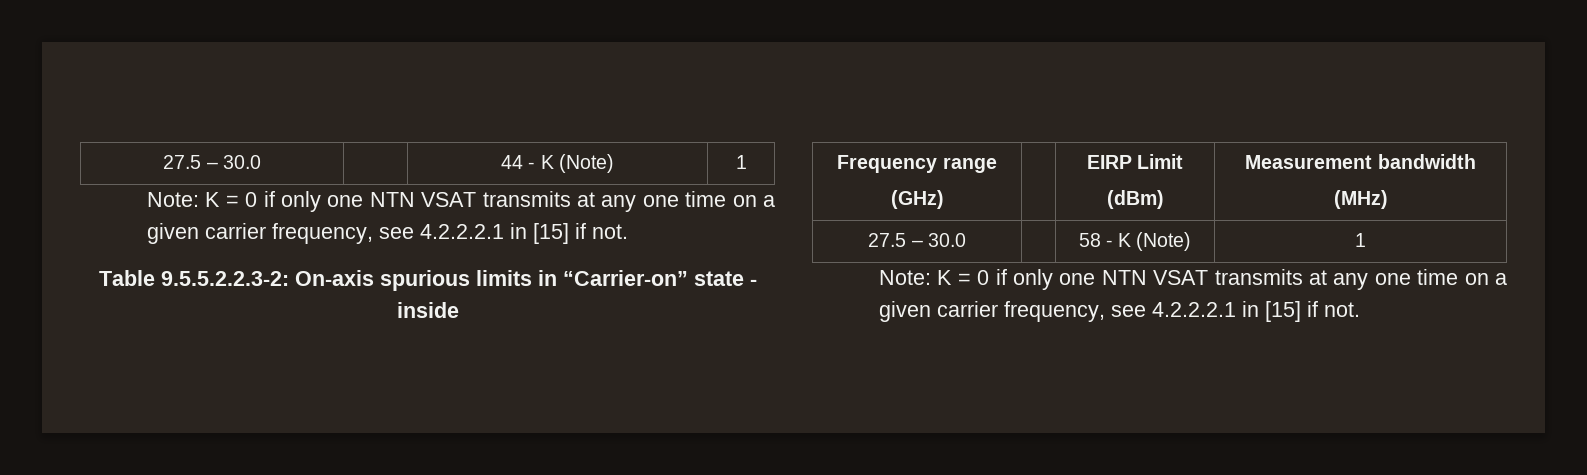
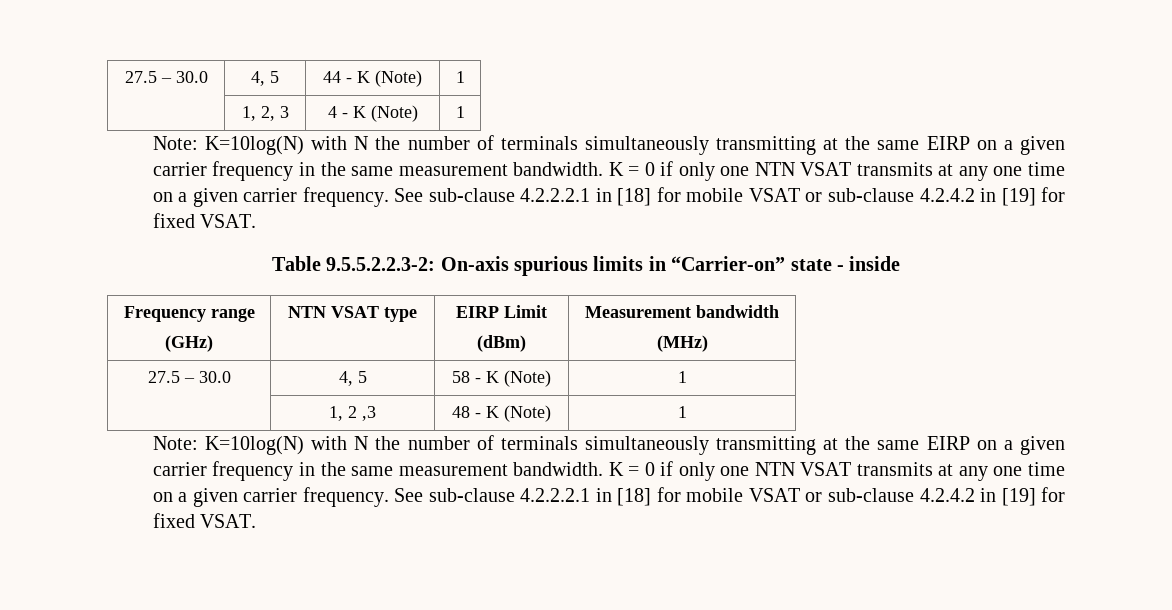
- 27.5 – 30.0 | | 44 - K (Note) | 1
- Note: K = 0 if only one NTN VSAT transmits at any one time on a given carrier frequency, see 4.2.2.2.1 in [15] if not.
+ 27.5 – 30.0 | 4, 5 | 44 - K (Note) | 1
+ | 1, 2, 3 | 4 - K (Note) | 1
+ Note: K=10log(N) with N the number of terminals simultaneously transmitting at the same EIRP on a given carrier frequency in the same measurement bandwidth. K = 0 if only one NTN VSAT transmits at any one time on a given carrier frequency. See sub-clause 4.2.2.2.1 in [18] for mobile VSAT or sub-clause 4.2.4.2 in [19] for fixed VSAT.
  Frequency range
- (GHz) | | EIRP Limit
+ (GHz) | NTN VSAT type | EIRP Limit
- 27.5 – 30.0 | | 58 - K (Note) | 1
- Note: K = 0 if only one NTN VSAT transmits at any one time on a given carrier frequency, see 4.2.2.2.1 in [15] if not.
+ 27.5 – 30.0 | 4, 5 | 58 - K (Note) | 1
+ | 1, 2 ,3 | 48 - K (Note) | 1
+ Note: K=10log(N) with N the number of terminals simultaneously transmitting at the same EIRP on a given carrier frequency in the same measurement bandwidth. K = 0 if only one NTN VSAT transmits at any one time on a given carrier frequency. See sub-clause 4.2.2.2.1 in [18] for mobile VSAT or sub-clause 4.2.4.2 in [19] for fixed VSAT.

